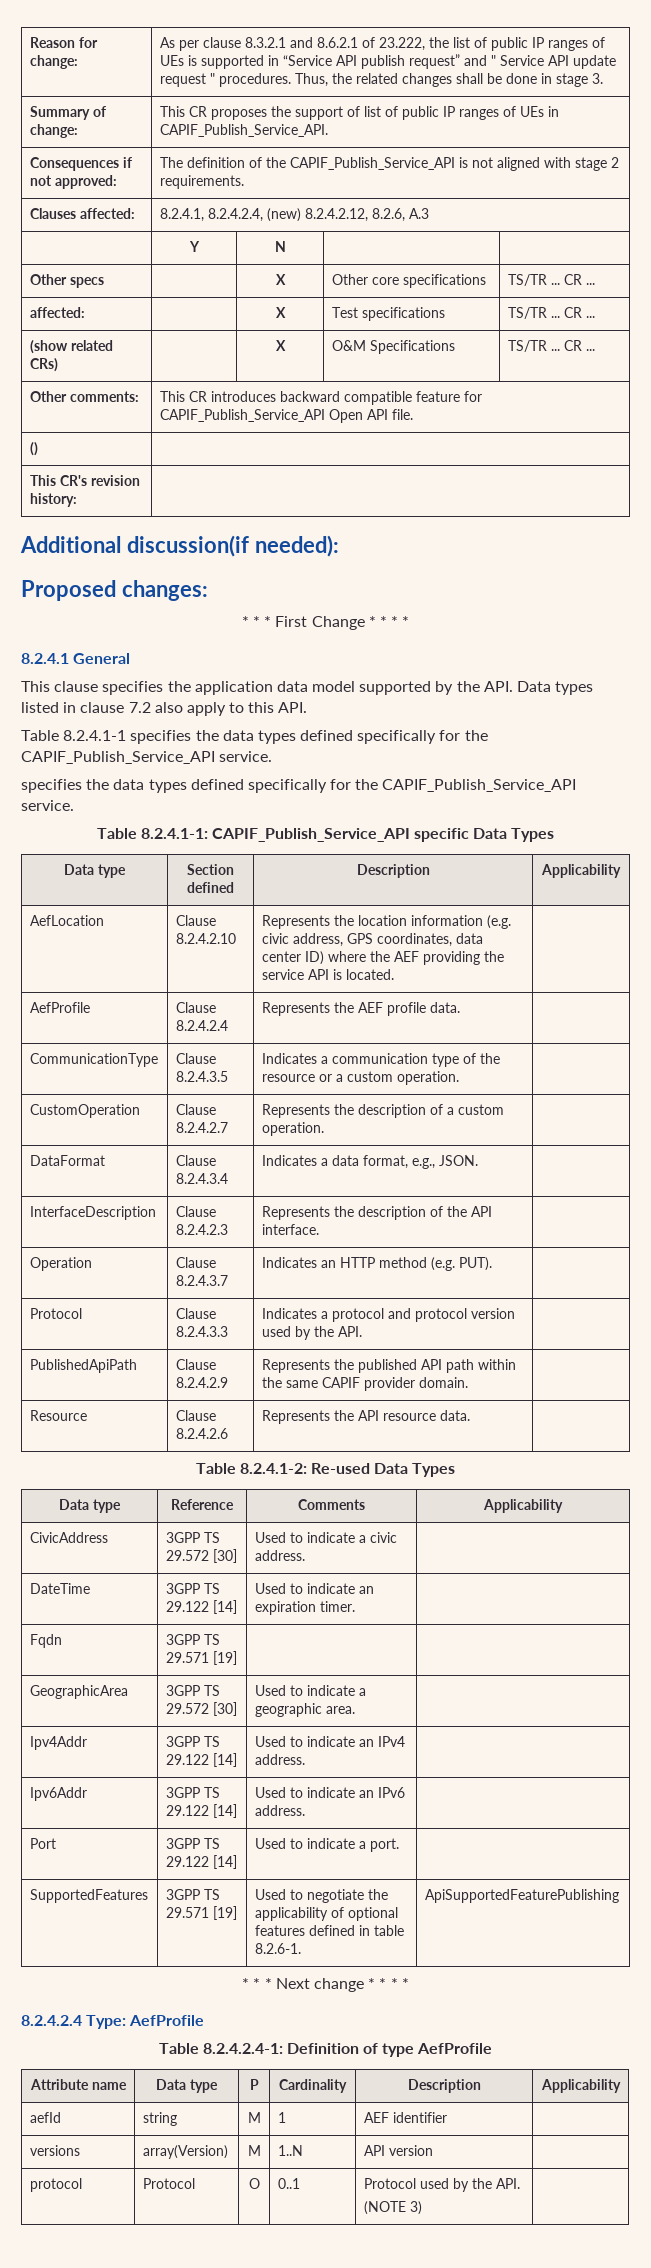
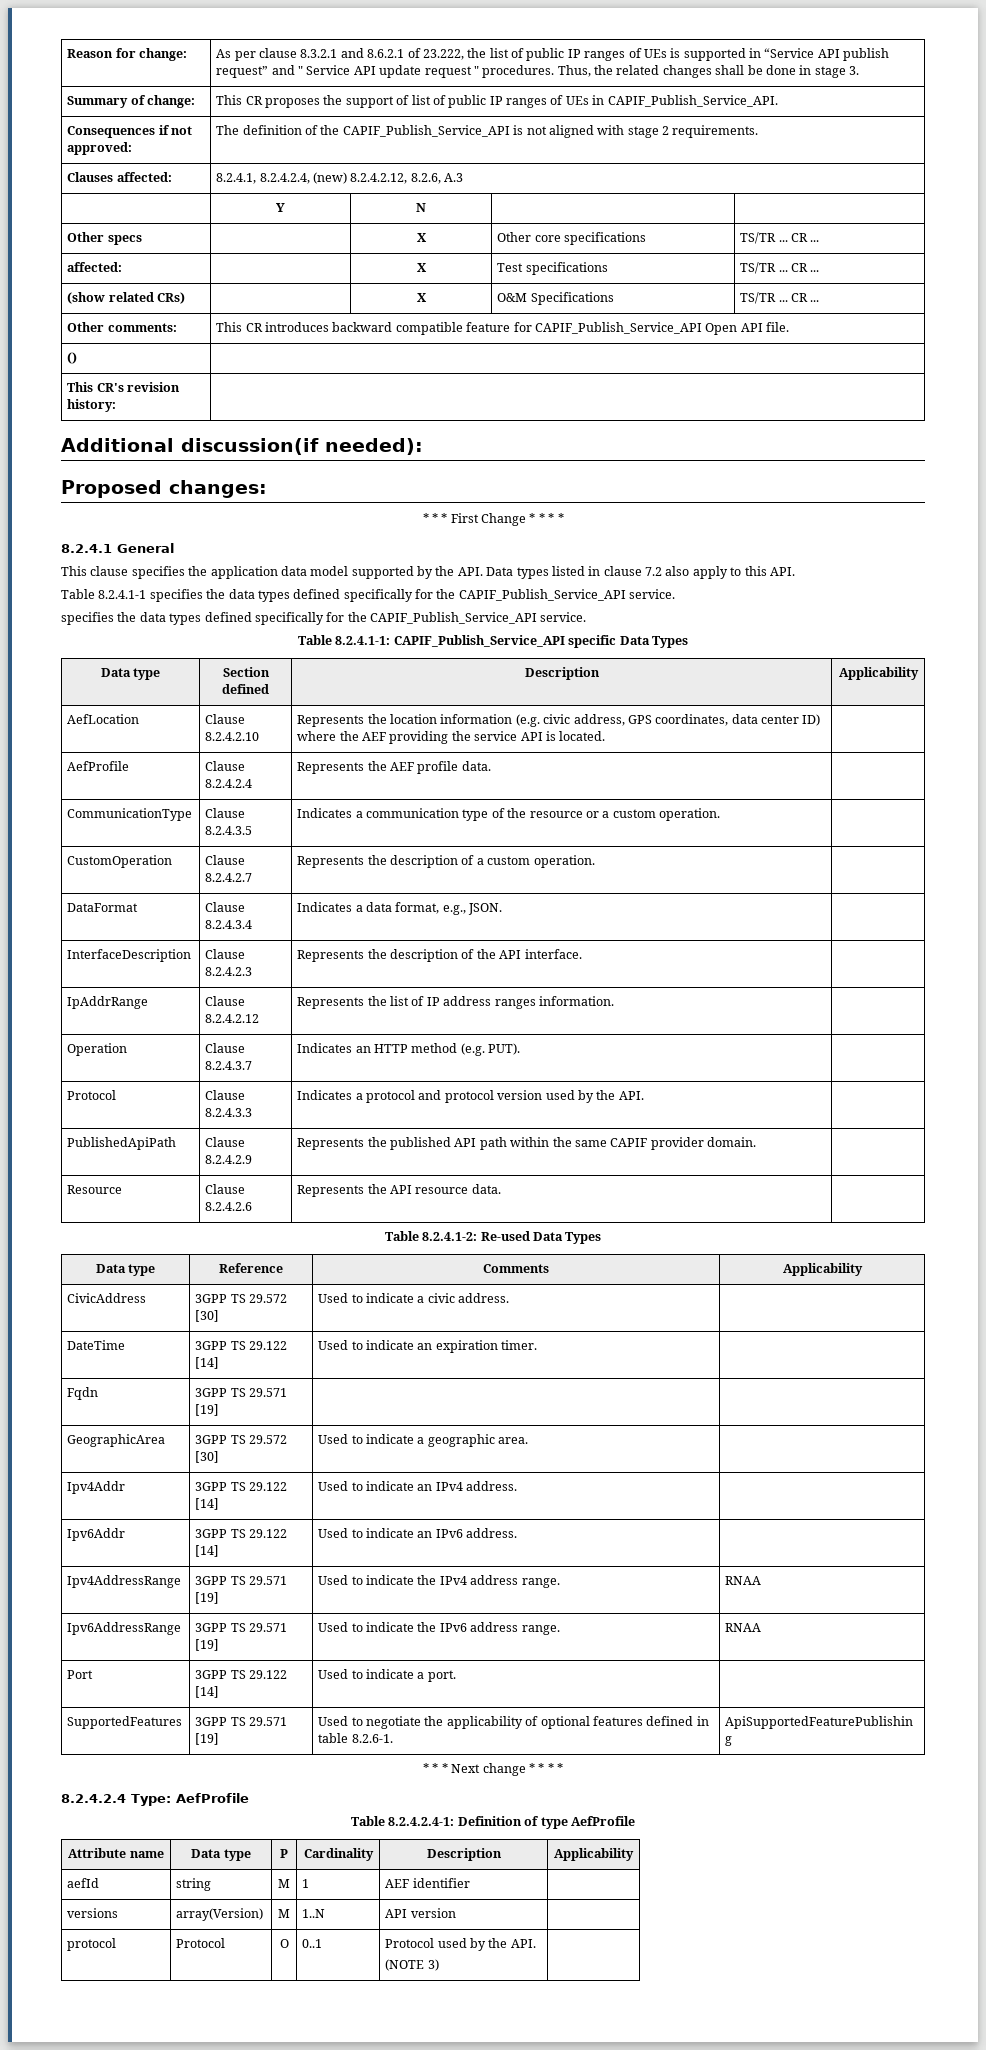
+ IpAddrRange | Clause 8.2.4.2.12 | Represents the list of IP address ranges information. |
+ Ipv4AddressRange | 3GPP TS 29.571 [19] | Used to indicate the IPv4 address range. | RNAA
+ Ipv6AddressRange | 3GPP TS 29.571 [19] | Used to indicate the IPv6 address range. | RNAA

